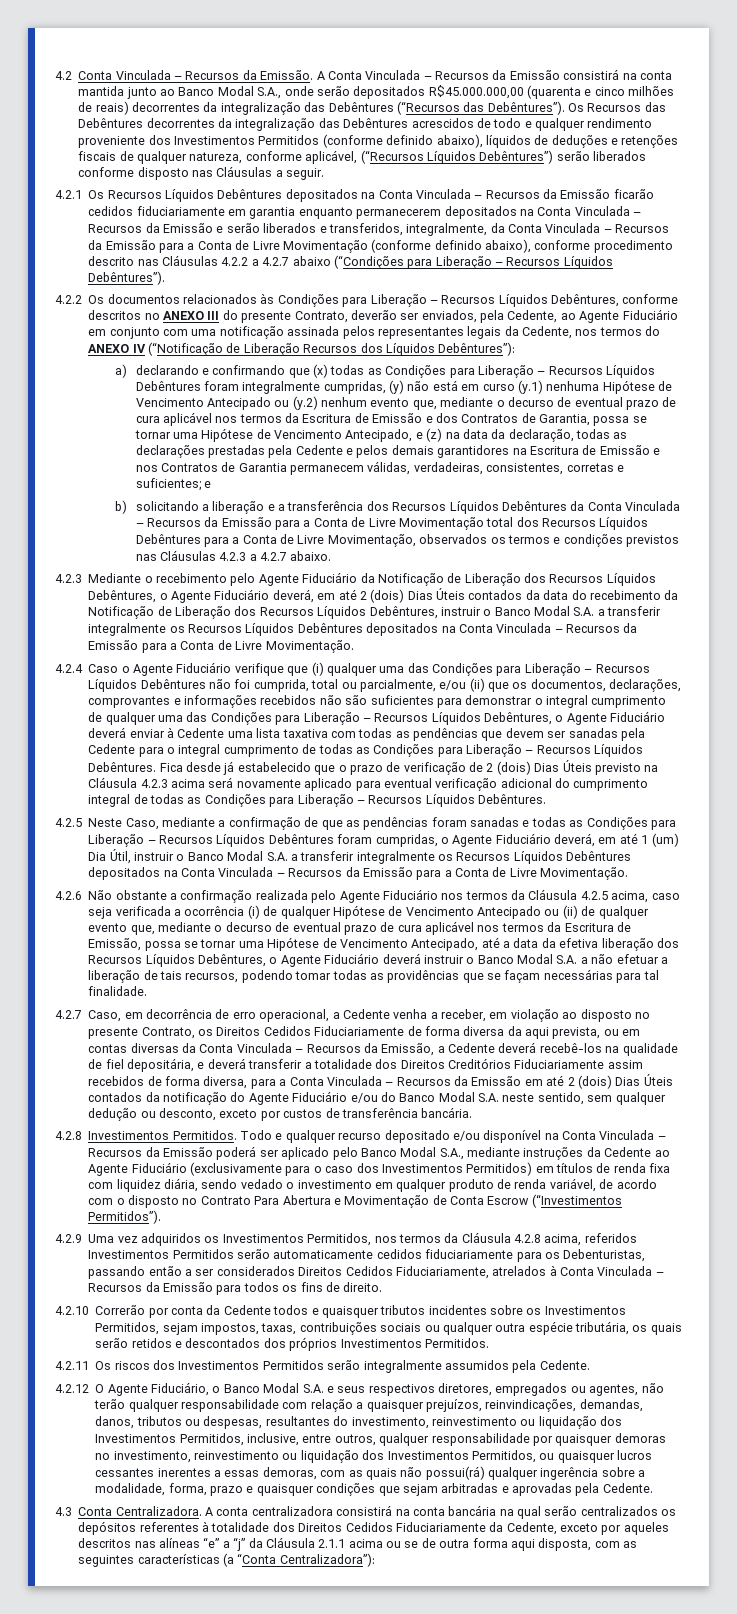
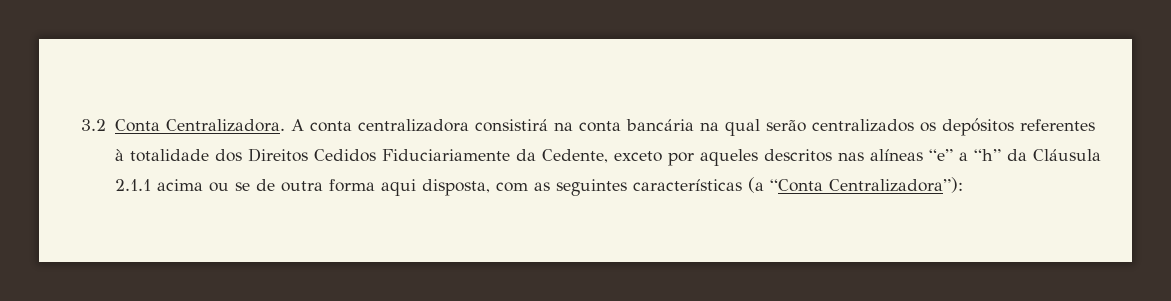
- 4.2 Conta Vinculada – Recursos da Emissão. A Conta Vinculada – Recursos da Emissão consistirá na conta mantida junto ao Banco Modal S.A., onde serão depositados R$45.000.000,00 (quarenta e cinco milhões de reais) decorrentes da integralização das Debêntures (“Recursos das Debêntures”). Os Recursos das Debêntures decorrentes da integralização das Debêntures acrescidos de todo e qualquer rendimento proveniente dos Investimentos Permitidos (conforme definido abaixo), líquidos de deduções e retenções fiscais de qualquer natureza, conforme aplicável, (“Recursos Líquidos Debêntures”) serão liberados conforme disposto nas Cláusulas a seguir.
- 4.2.1 Os Recursos Líquidos Debêntures depositados na Conta Vinculada – Recursos da Emissão ficarão cedidos fiduciariamente em garantia enquanto permanecerem depositados na Conta Vinculada – Recursos da Emissão e serão liberados e transferidos, integralmente, da Conta Vinculada – Recursos da Emissão para a Conta de Livre Movimentação (conforme definido abaixo), conforme procedimento descrito nas Cláusulas 4.2.2 a 4.2.7 abaixo (“Condições para Liberação – Recursos Líquidos Debêntures”).
- 4.2.2 Os documentos relacionados às Condições para Liberação – Recursos Líquidos Debêntures, conforme descritos no ANEXO III do presente Contrato, deverão ser enviados, pela Cedente, ao Agente Fiduciário em conjunto com uma notificação assinada pelos representantes legais da Cedente, nos termos do ANEXO IV (“Notificação de Liberação Recursos dos Líquidos Debêntures”):
- a) declarando e confirmando que (x) todas as Condições para Liberação – Recursos Líquidos Debêntures foram integralmente cumpridas, (y) não está em curso (y.1) nenhuma Hipótese de Vencimento Antecipado ou (y.2) nenhum evento que, mediante o decurso de eventual prazo de cura aplicável nos termos da Escritura de Emissão e dos Contratos de Garantia, possa se tornar uma Hipótese de Vencimento Antecipado, e (z) na data da declaração, todas as declarações prestadas pela Cedente e pelos demais garantidores na Escritura de Emissão e nos Contratos de Garantia permanecem válidas, verdadeiras, consistentes, corretas e suficientes; e
- b) solicitando a liberação e a transferência dos Recursos Líquidos Debêntures da Conta Vinculada – Recursos da Emissão para a Conta de Livre Movimentação total dos Recursos Líquidos Debêntures para a Conta de Livre Movimentação, observados os termos e condições previstos nas Cláusulas 4.2.3 a 4.2.7 abaixo.
- 4.2.3 Mediante o recebimento pelo Agente Fiduciário da Notificação de Liberação dos Recursos Líquidos Debêntures, o Agente Fiduciário deverá, em até 2 (dois) Dias Úteis contados da data do recebimento da Notificação de Liberação dos Recursos Líquidos Debêntures, instruir o Banco Modal S.A. a transferir integralmente os Recursos Líquidos Debêntures depositados na Conta Vinculada – Recursos da Emissão para a Conta de Livre Movimentação.
- 4.2.4 Caso o Agente Fiduciário verifique que (i) qualquer uma das Condições para Liberação – Recursos Líquidos Debêntures não foi cumprida, total ou parcialmente, e/ou (ii) que os documentos, declarações, comprovantes e informações recebidos não são suficientes para demonstrar o integral cumprimento de qualquer uma das Condições para Liberação – Recursos Líquidos Debêntures, o Agente Fiduciário deverá enviar à Cedente uma lista taxativa com todas as pendências que devem ser sanadas pela Cedente para o integral cumprimento de todas as Condições para Liberação – Recursos Líquidos Debêntures. Fica desde já estabelecido que o prazo de verificação de 2 (dois) Dias Úteis previsto na Cláusula 4.2.3 acima será novamente aplicado para eventual verificação adicional do cumprimento integral de todas as Condições para Liberação – Recursos Líquidos Debêntures.
- 4.2.5 Neste Caso, mediante a confirmação de que as pendências foram sanadas e todas as Condições para Liberação – Recursos Líquidos Debêntures foram cumpridas, o Agente Fiduciário deverá, em até 1 (um) Dia Útil, instruir o Banco Modal S.A. a transferir integralmente os Recursos Líquidos Debêntures depositados na Conta Vinculada – Recursos da Emissão para a Conta de Livre Movimentação.
- 4.2.6 Não obstante a confirmação realizada pelo Agente Fiduciário nos termos da Cláusula 4.2.5 acima, caso seja verificada a ocorrência (i) de qualquer Hipótese de Vencimento Antecipado ou (ii) de qualquer evento que, mediante o decurso de eventual prazo de cura aplicável nos termos da Escritura de Emissão, possa se tornar uma Hipótese de Vencimento Antecipado, até a data da efetiva liberação dos Recursos Líquidos Debêntures, o Agente Fiduciário deverá instruir o Banco Modal S.A. a não efetuar a liberação de tais recursos, podendo tomar todas as providências que se façam necessárias para tal finalidade.
- 4.2.7 Caso, em decorrência de erro operacional, a Cedente venha a receber, em violação ao disposto no presente Contrato, os Direitos Cedidos Fiduciariamente de forma diversa da aqui prevista, ou em contas diversas da Conta Vinculada – Recursos da Emissão, a Cedente deverá recebê-los na qualidade de fiel depositária, e deverá transferir a totalidade dos Direitos Creditórios Fiduciariamente assim recebidos de forma diversa, para a Conta Vinculada – Recursos da Emissão em até 2 (dois) Dias Úteis contados da notificação do Agente Fiduciário e/ou do Banco Modal S.A. neste sentido, sem qualquer dedução ou desconto, exceto por custos de transferência bancária.
- 4.2.8 Investimentos Permitidos. Todo e qualquer recurso depositado e/ou disponível na Conta Vinculada – Recursos da Emissão poderá ser aplicado pelo Banco Modal S.A., mediante instruções da Cedente ao Agente Fiduciário (exclusivamente para o caso dos Investimentos Permitidos) em títulos de renda fixa com liquidez diária, sendo vedado o investimento em qualquer produto de renda variável, de acordo com o disposto no Contrato Para Abertura e Movimentação de Conta Escrow (“Investimentos Permitidos”).
- 4.2.9 Uma vez adquiridos os Investimentos Permitidos, nos termos da Cláusula 4.2.8 acima, referidos Investimentos Permitidos serão automaticamente cedidos fiduciariamente para os Debenturistas, passando então a ser considerados Direitos Cedidos Fiduciariamente, atrelados à Conta Vinculada – Recursos da Emissão para todos os fins de direito.
- 4.2.10 Correrão por conta da Cedente todos e quaisquer tributos incidentes sobre os Investimentos Permitidos, sejam impostos, taxas, contribuições sociais ou qualquer outra espécie tributária, os quais serão retidos e descontados dos próprios Investimentos Permitidos.
- 4.2.11 Os riscos dos Investimentos Permitidos serão integralmente assumidos pela Cedente.
- 4.2.12 O Agente Fiduciário, o Banco Modal S.A. e seus respectivos diretores, empregados ou agentes, não terão qualquer responsabilidade com relação a quaisquer prejuízos, reinvindicações, demandas, danos, tributos ou despesas, resultantes do investimento, reinvestimento ou liquidação dos Investimentos Permitidos, inclusive, entre outros, qualquer responsabilidade por quaisquer demoras no investimento, reinvestimento ou liquidação dos Investimentos Permitidos, ou quaisquer lucros cessantes inerentes a essas demoras, com as quais não possui(rá) qualquer ingerência sobre a modalidade, forma, prazo e quaisquer condições que sejam arbitradas e aprovadas pela Cedente.
- 4.3 Conta Centralizadora.
+ 3.2 Conta Centralizadora.
- A conta centralizadora consistirá na conta bancária na qual serão centralizados os depósitos referentes à totalidade dos Direitos Cedidos Fiduciariamente da Cedente, exceto por aqueles descritos nas alíneas “e” a “j” da Cláusula 2.1.1 acima ou se de outra forma aqui disposta, com as seguintes características (a “Conta Centralizadora”):
+ A conta centralizadora consistirá na conta bancária na qual serão centralizados os depósitos referentes à totalidade dos Direitos Cedidos Fiduciariamente da Cedente, exceto por aqueles descritos nas alíneas “e” a “h” da Cláusula 2.1.1 acima ou se de outra forma aqui disposta, com as seguintes características (a “Conta Centralizadora”):

